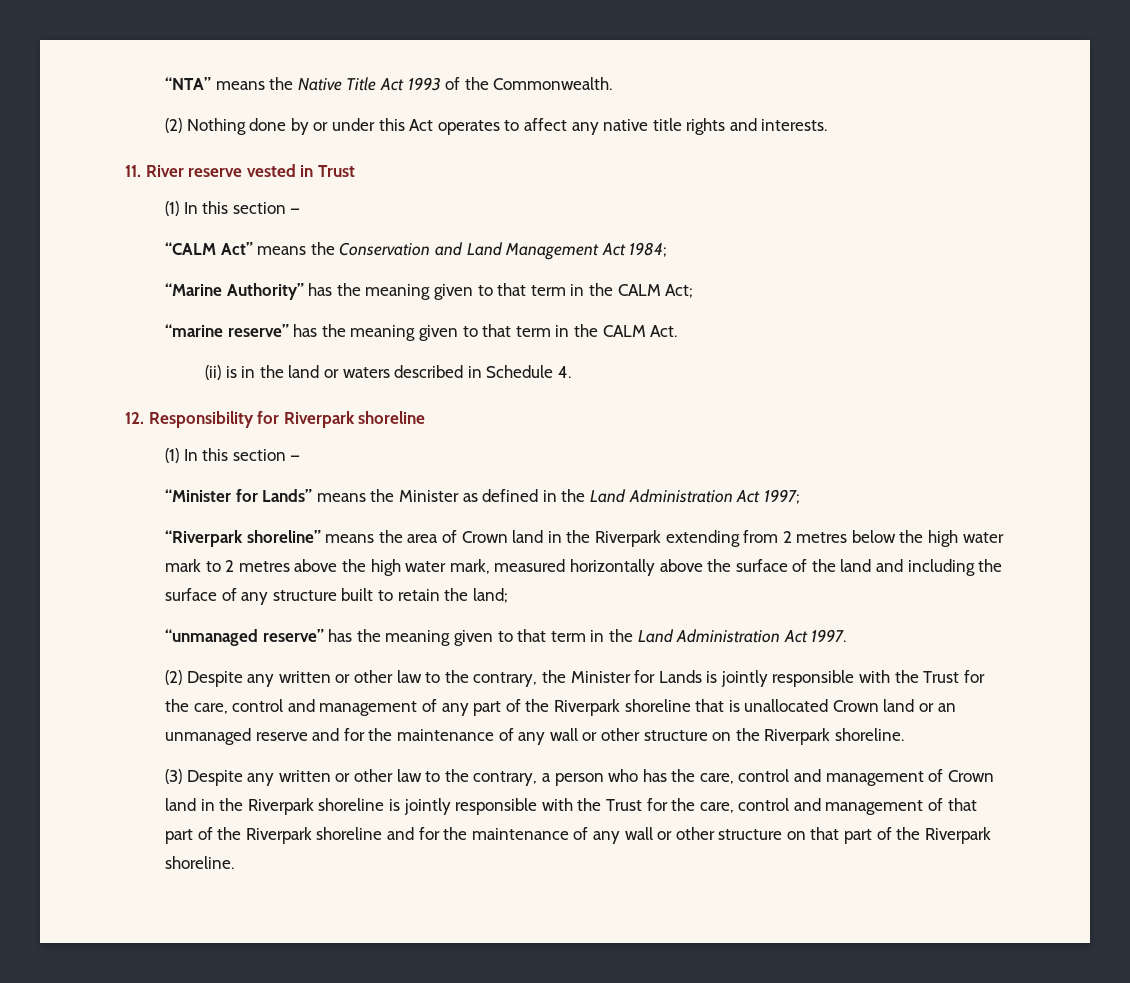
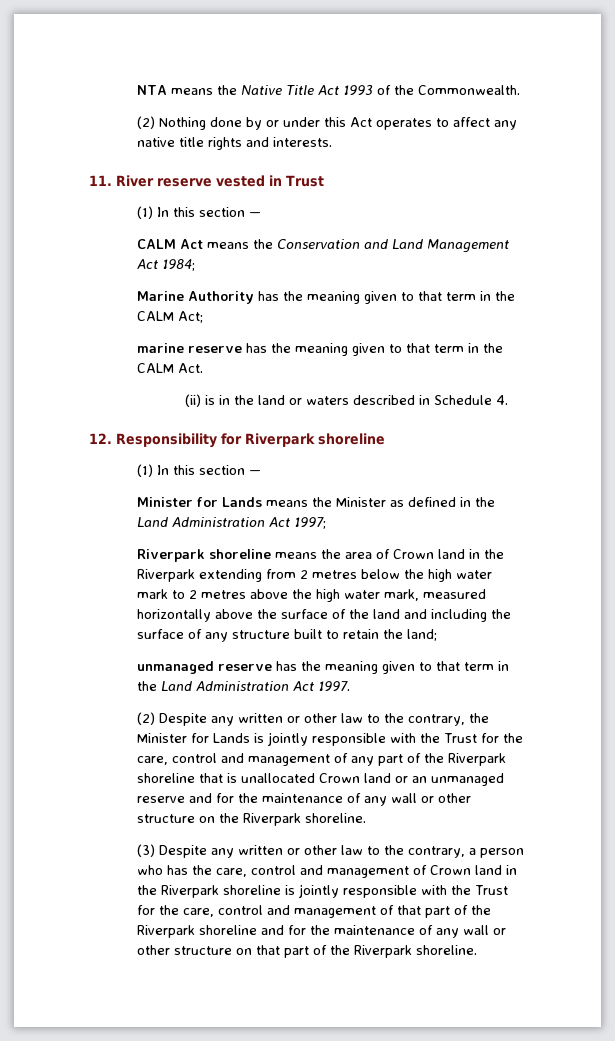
- “NTA” means the Native Title Act 1993 of the Commonwealth.
+ NTA means the Native Title Act 1993 of the Commonwealth.
- “CALM Act” means the Conservation and Land Management Act 1984;
+ CALM Act means the Conservation and Land Management Act 1984;
- “Marine Authority” has the meaning given to that term in the CALM Act;
+ Marine Authority has the meaning given to that term in the CALM Act;
- “marine reserve” has the meaning given to that term in the CALM Act.
+ marine reserve has the meaning given to that term in the CALM Act.
- “Minister for Lands” means the Minister as defined in the Land Administration Act 1997;
+ Minister for Lands means the Minister as defined in the Land Administration Act 1997;
- “Riverpark shoreline” means the area of Crown land in the Riverpark extending from 2 metres below the high water mark to 2 metres above the high water mark, measured horizontally above the surface of the land and including the surface of any structure built to retain the land;
+ Riverpark shoreline means the area of Crown land in the Riverpark extending from 2 metres below the high water mark to 2 metres above the high water mark, measured horizontally above the surface of the land and including the surface of any structure built to retain the land;
- “unmanaged reserve” has the meaning given to that term in the Land Administration Act 1997.
+ unmanaged reserve has the meaning given to that term in the Land Administration Act 1997.

